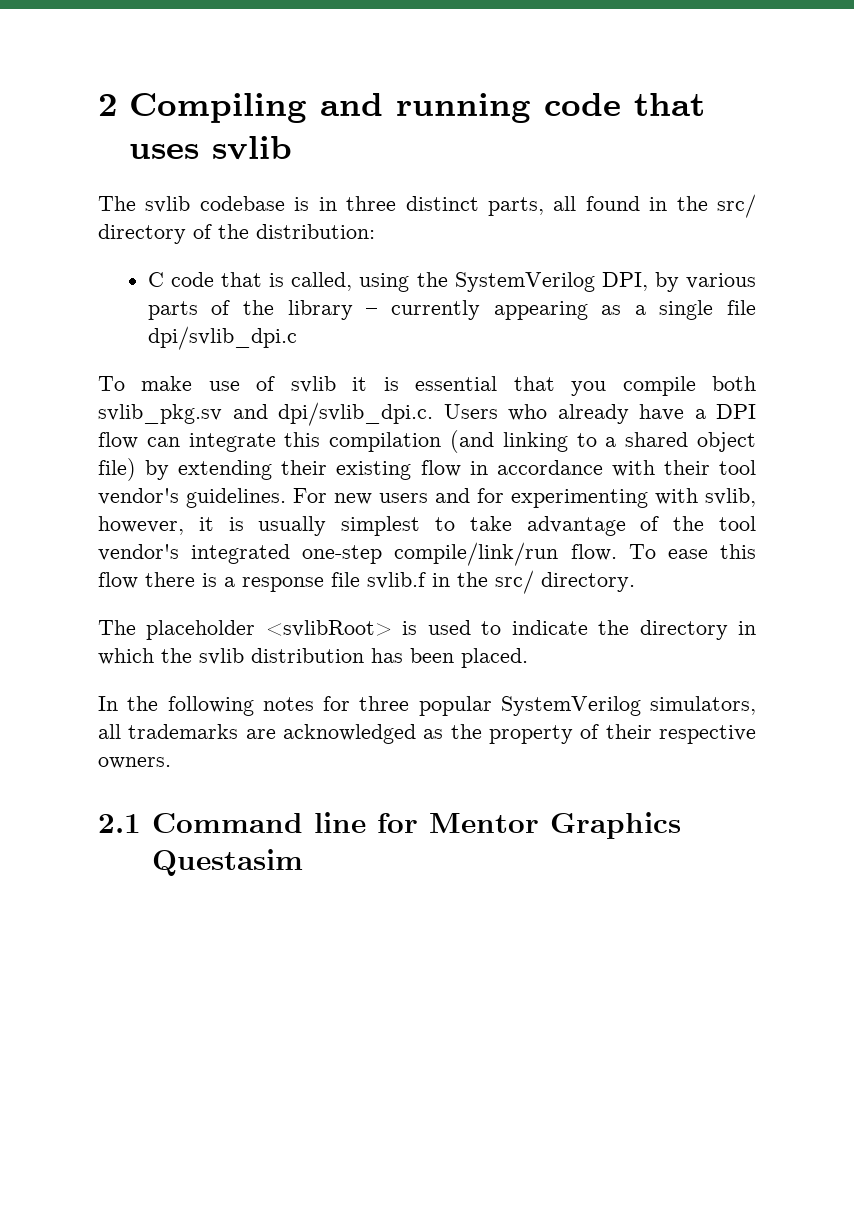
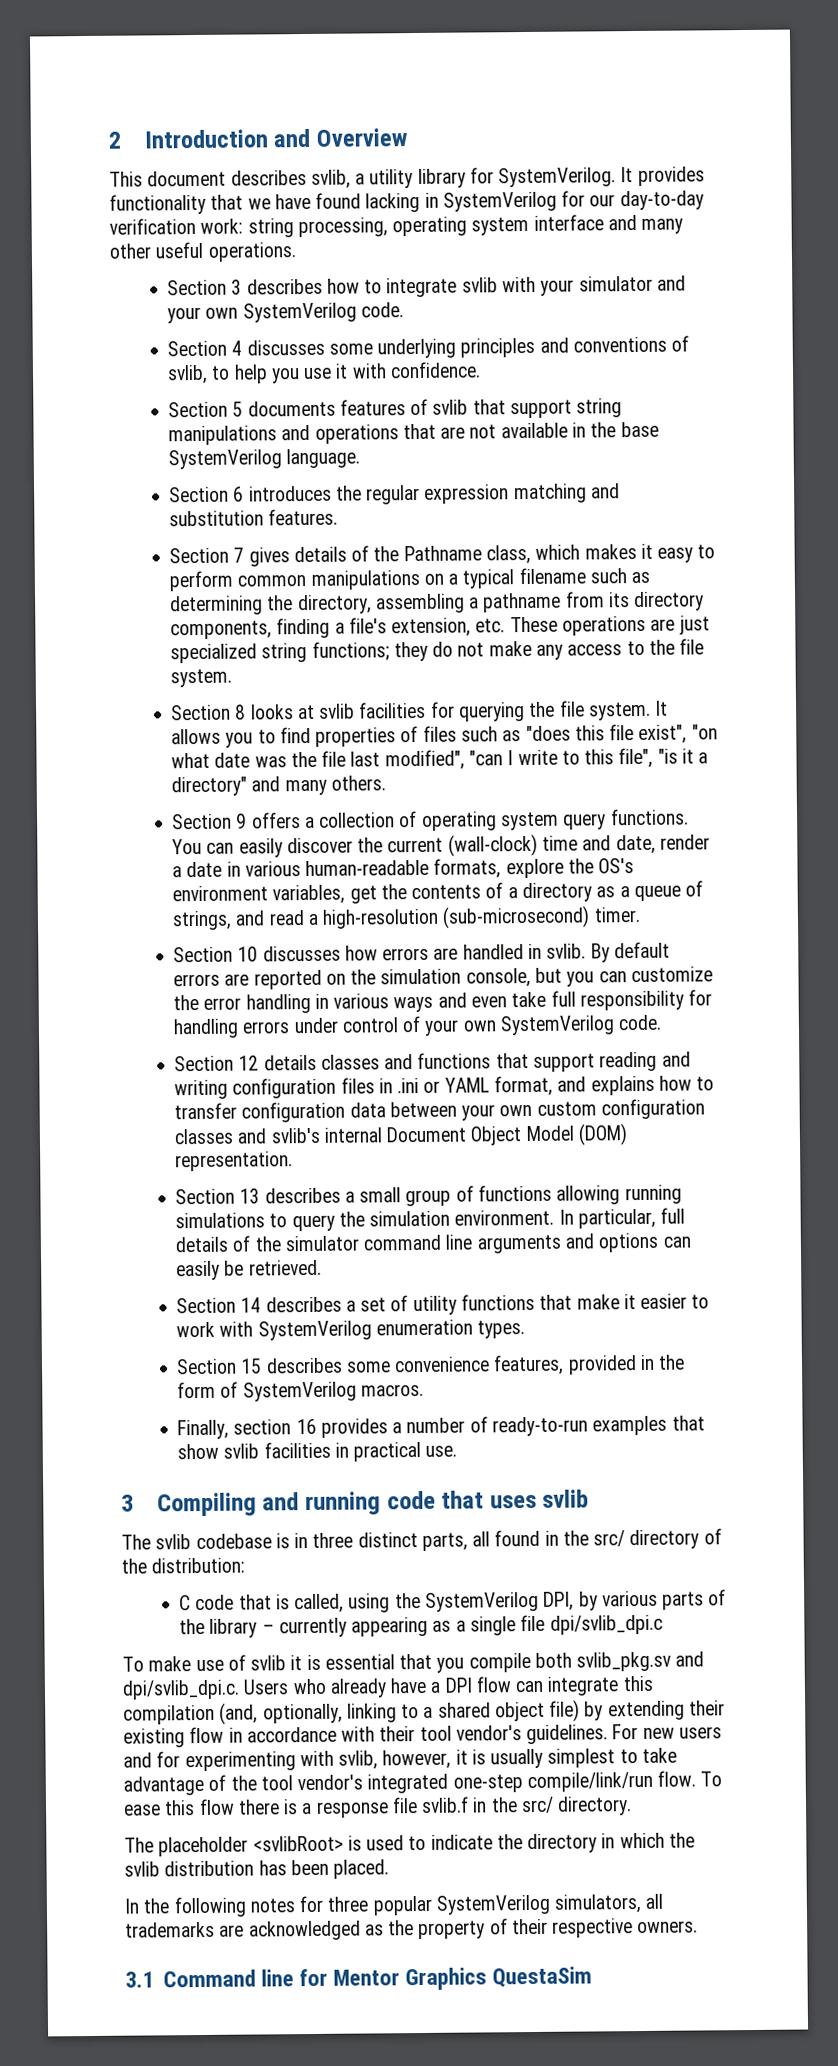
- 2 Compiling and running code that uses svlib
+ 2 Introduction and Overview
+ This document describes svlib, a utility library for SystemVerilog. It provides functionality that we have found lacking in SystemVerilog for our day-to-day verification work: string processing, operating system interface and many other useful operations.
+ Section 3 describes how to integrate svlib with your simulator and your own SystemVerilog code.
+ Section 4 discusses some underlying principles and conventions of svlib, to help you use it with confidence.
+ Section 5 documents features of svlib that support string manipulations and operations that are not available in the base SystemVerilog language.
+ Section 6 introduces the regular expression matching and substitution features.
+ Section 7 gives details of the Pathname class, which makes it easy to perform common manipulations on a typical filename such as determining the directory, assembling a pathname from its directory components, finding a file's extension, etc. These operations are just specialized string functions; they do not make any access to the file system.
+ Section 8 looks at svlib facilities for querying the file system. It allows you to find properties of files such as "does this file exist", "on what date was the file last modified", "can I write to this file", "is it a directory" and many others.
+ Section 9 offers a collection of operating system query functions. You can easily discover the current (wall-clock) time and date, render a date in various human-readable formats, explore the OS's environment variables, get the contents of a directory as a queue of strings, and read a high-resolution (sub-microsecond) timer.
+ Section 10 discusses how errors are handled in svlib. By default errors are reported on the simulation console, but you can customize the error handling in various ways and even take full responsibility for handling errors under control of your own SystemVerilog code.
+ Section 12 details classes and functions that support reading and writing configuration files in .ini or YAML format, and explains how to transfer configuration data between your own custom configuration classes and svlib's internal Document Object Model (DOM) representation.
+ Section 13 describes a small group of functions allowing running simulations to query the simulation environment. In particular, full details of the simulator command line arguments and options can easily be retrieved.
+ Section 14 describes a set of utility functions that make it easier to work with SystemVerilog enumeration types.
+ Section 15 describes some convenience features, provided in the form of SystemVerilog macros.
+ Finally, section 16 provides a number of ready-to-run examples that show svlib facilities in practical use.
+ 3 Compiling and running code that uses svlib
- To make use of svlib it is essential that you compile both svlib_pkg.sv and dpi/svlib_dpi.c. Users who already have a DPI flow can integrate this compilation (and linking to a shared object file) by extending their existing flow in accordance with their tool vendor's guidelines.
+ To make use of svlib it is essential that you compile both svlib_pkg.sv and dpi/svlib_dpi.c. Users who already have a DPI flow can integrate this compilation (and, optionally, linking to a shared object file) by extending their existing flow in accordance with their tool vendor's guidelines.
- 2.1 Command line for Mentor Graphics Questasim
+ 3.1 Command line for Mentor Graphics QuestaSim

